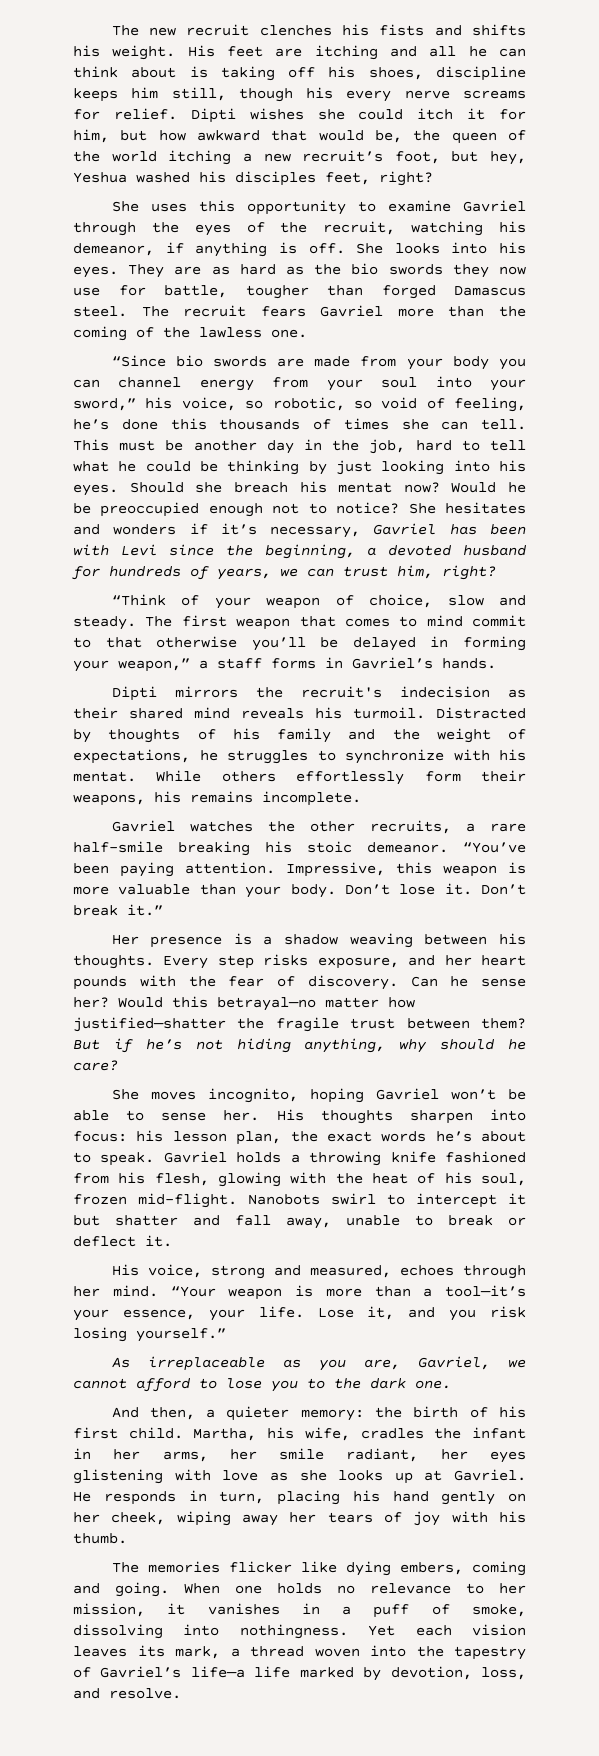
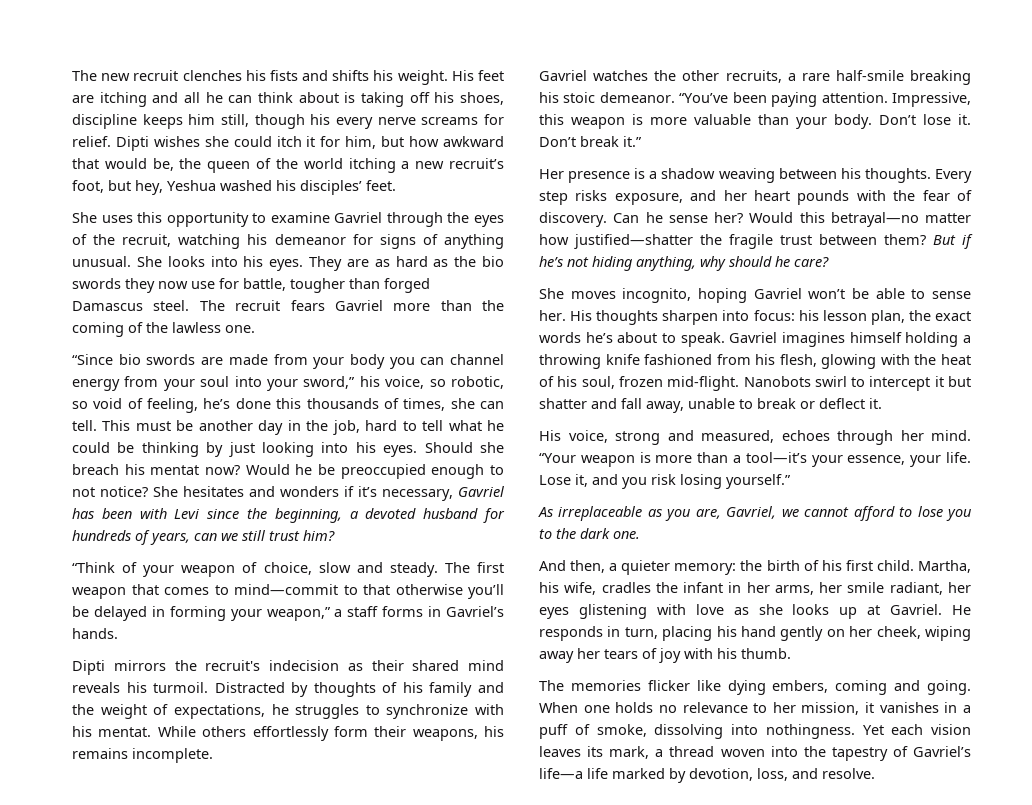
- Dipti wishes she could itch it for him, but how awkward that would be, the queen of the world itching a new recruit’s foot, but hey, Yeshua washed his disciples feet, right?
+ Dipti wishes she could itch it for him, but how awkward that would be, the queen of the world itching a new recruit’s foot, but hey, Yeshua washed his disciples’ feet.
- She uses this opportunity to examine Gavriel through the eyes of the recruit, watching his demeanor, if anything is off.
+ She uses this opportunity to examine Gavriel through the eyes of the recruit, watching his demeanor for signs of anything unusual.
- “Since bio swords are made from your body you can channel energy from your soul into your sword,” his voice, so robotic, so void of feeling, he’s done this thousands of times she can tell.
+ “Since bio swords are made from your body you can channel energy from your soul into your sword,” his voice, so robotic, so void of feeling, he’s done this thousands of times, she can tell.
- Would he be preoccupied enough not to notice?
+ Would he be preoccupied enough to not notice?
- She hesitates and wonders if it’s necessary, Gavriel has been with Levi since the beginning, a devoted husband for hundreds of years, we can trust him, right?
+ She hesitates and wonders if it’s necessary, Gavriel has been with Levi since the beginning, a devoted husband for hundreds of years, can we still trust him?
- The first weapon that comes to mind commit to that otherwise you’ll be delayed in forming your weapon,” a staff forms in Gavriel’s hands.
+ The first weapon that comes to mind—commit to that otherwise you’ll be delayed in forming your weapon,” a staff forms in Gavriel’s hands.
- Gavriel holds a throwing knife fashioned from his flesh, glowing with the heat of his soul, frozen mid-flight.
+ Gavriel imagines himself holding a throwing knife fashioned from his flesh, glowing with the heat of his soul, frozen mid-flight.

